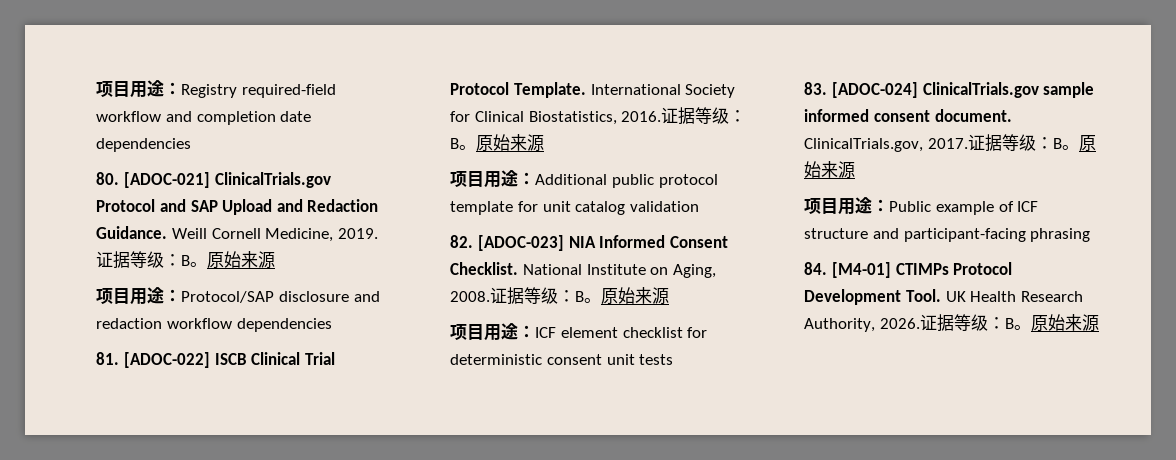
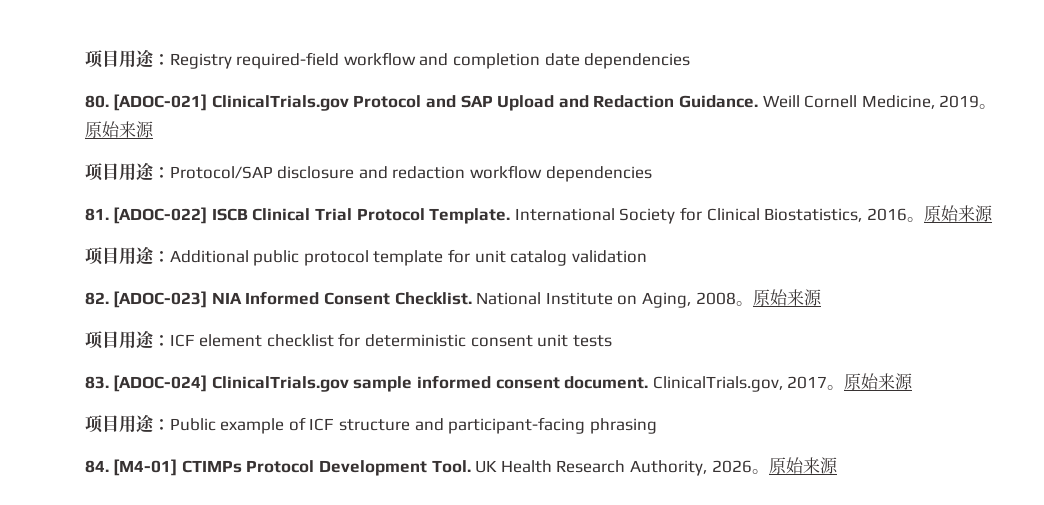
- Weill Cornell Medicine, 2019.证据等级：B。
+ Weill Cornell Medicine, 2019。
- International Society for Clinical Biostatistics, 2016.证据等级：B。
+ International Society for Clinical Biostatistics, 2016。
- National Institute on Aging, 2008.证据等级：B。
+ National Institute on Aging, 2008。
- ClinicalTrials.gov, 2017.证据等级：B。
+ ClinicalTrials.gov, 2017。
- UK Health Research Authority, 2026.证据等级：B。
+ UK Health Research Authority, 2026。

